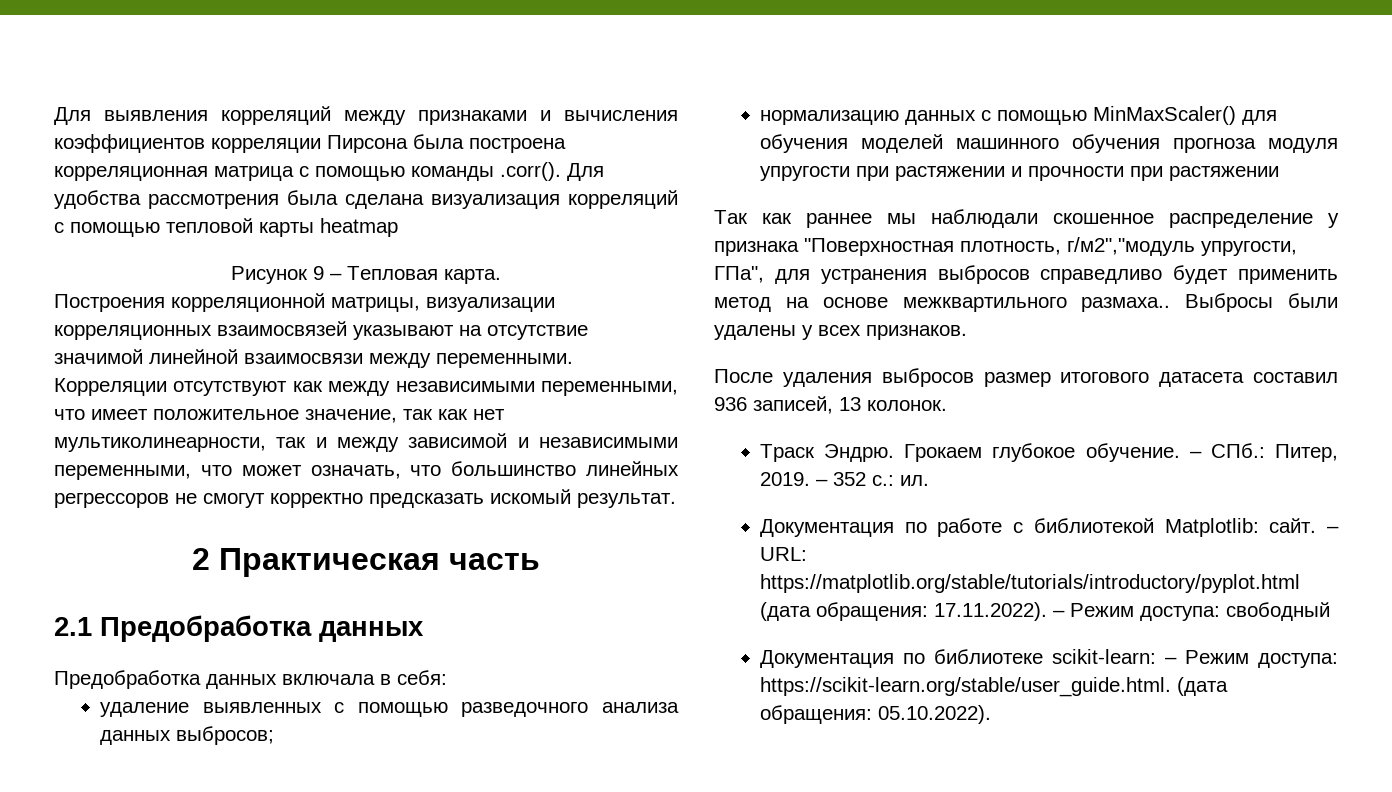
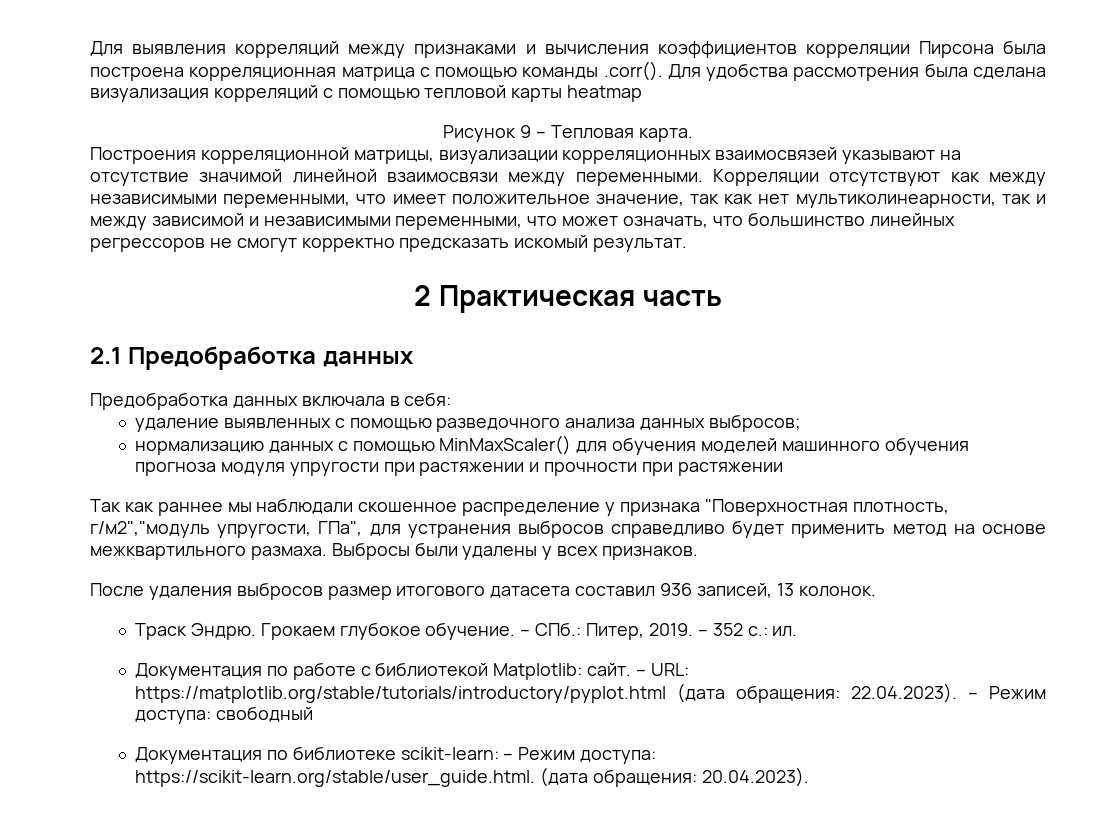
- Так как раннее мы наблюдали скошенное распределение у признака "Поверхностная плотность, г/м2","модуль упругости, ГПа", для устранения выбросов справедливо будет применить метод на основе межквартильного размаха..
+ Так как раннее мы наблюдали скошенное распределение у признака "Поверхностная плотность, г/м2","модуль упругости, ГПа", для устранения выбросов справедливо будет применить метод на основе межквартильного размаха.
- – URL: https://matplotlib.org/stable/tutorials/introductory/pyplot.html (дата обращения: 17.11.2022). – Режим доступа: свободный
+ – URL: https://matplotlib.org/stable/tutorials/introductory/pyplot.html (дата обращения: 22.04.2023). – Режим доступа: свободный
- Документация по библиотеке scikit-learn: – Режим доступа: https://scikit-learn.org/stable/user_guide.html. (дата обращения: 05.10.2022).
+ Документация по библиотеке scikit-learn: – Режим доступа: https://scikit-learn.org/stable/user_guide.html. (дата обращения: 20.04.2023).

